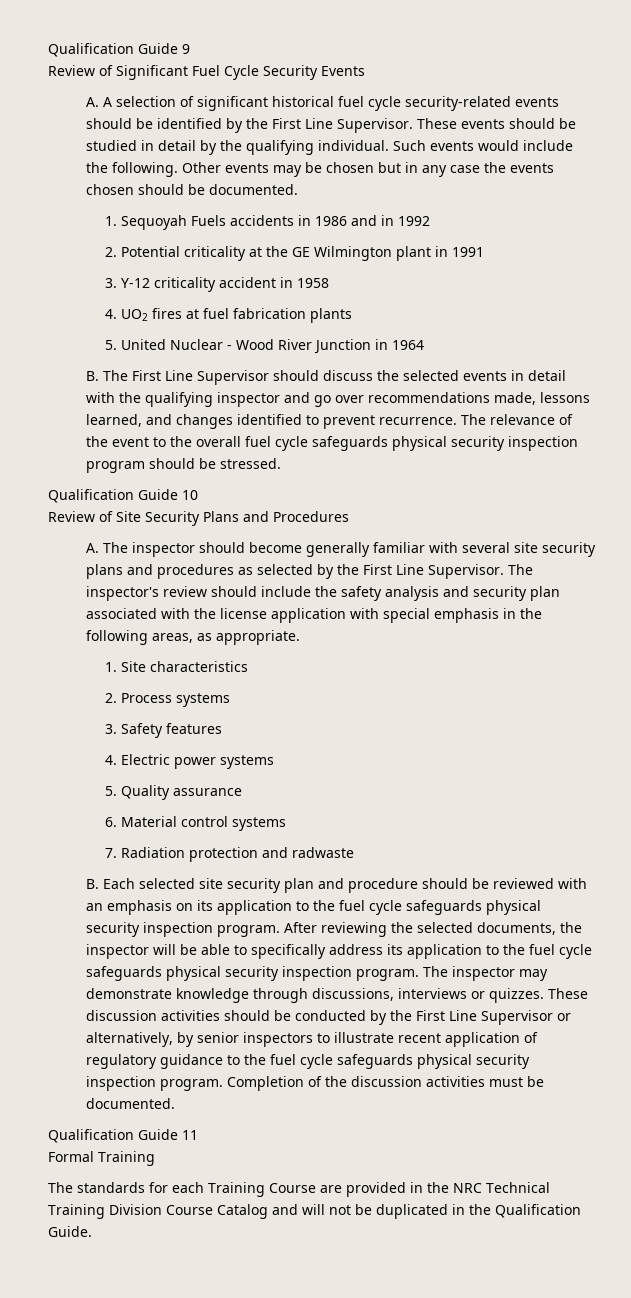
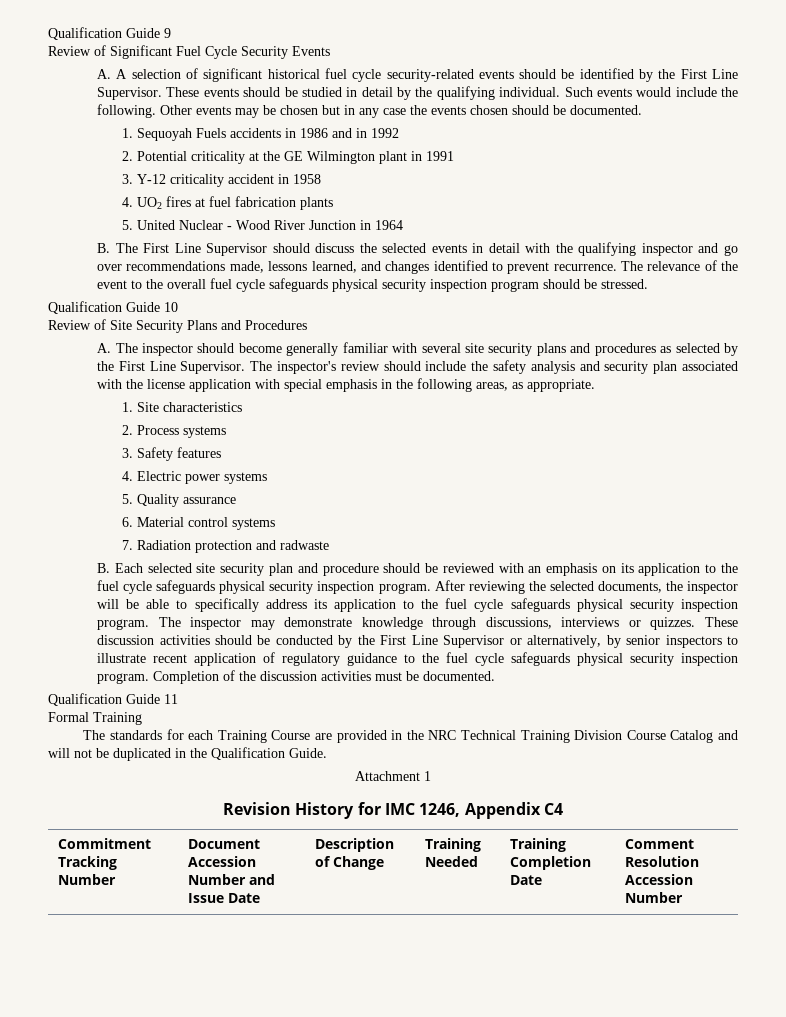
+ Attachment 1
+ Revision History for IMC 1246, Appendix C4
+ Commitment Tracking Number | Document Accession Number and Issue Date | Description of Change | Training Needed | Training Completion Date | Comment Resolution Accession Number

